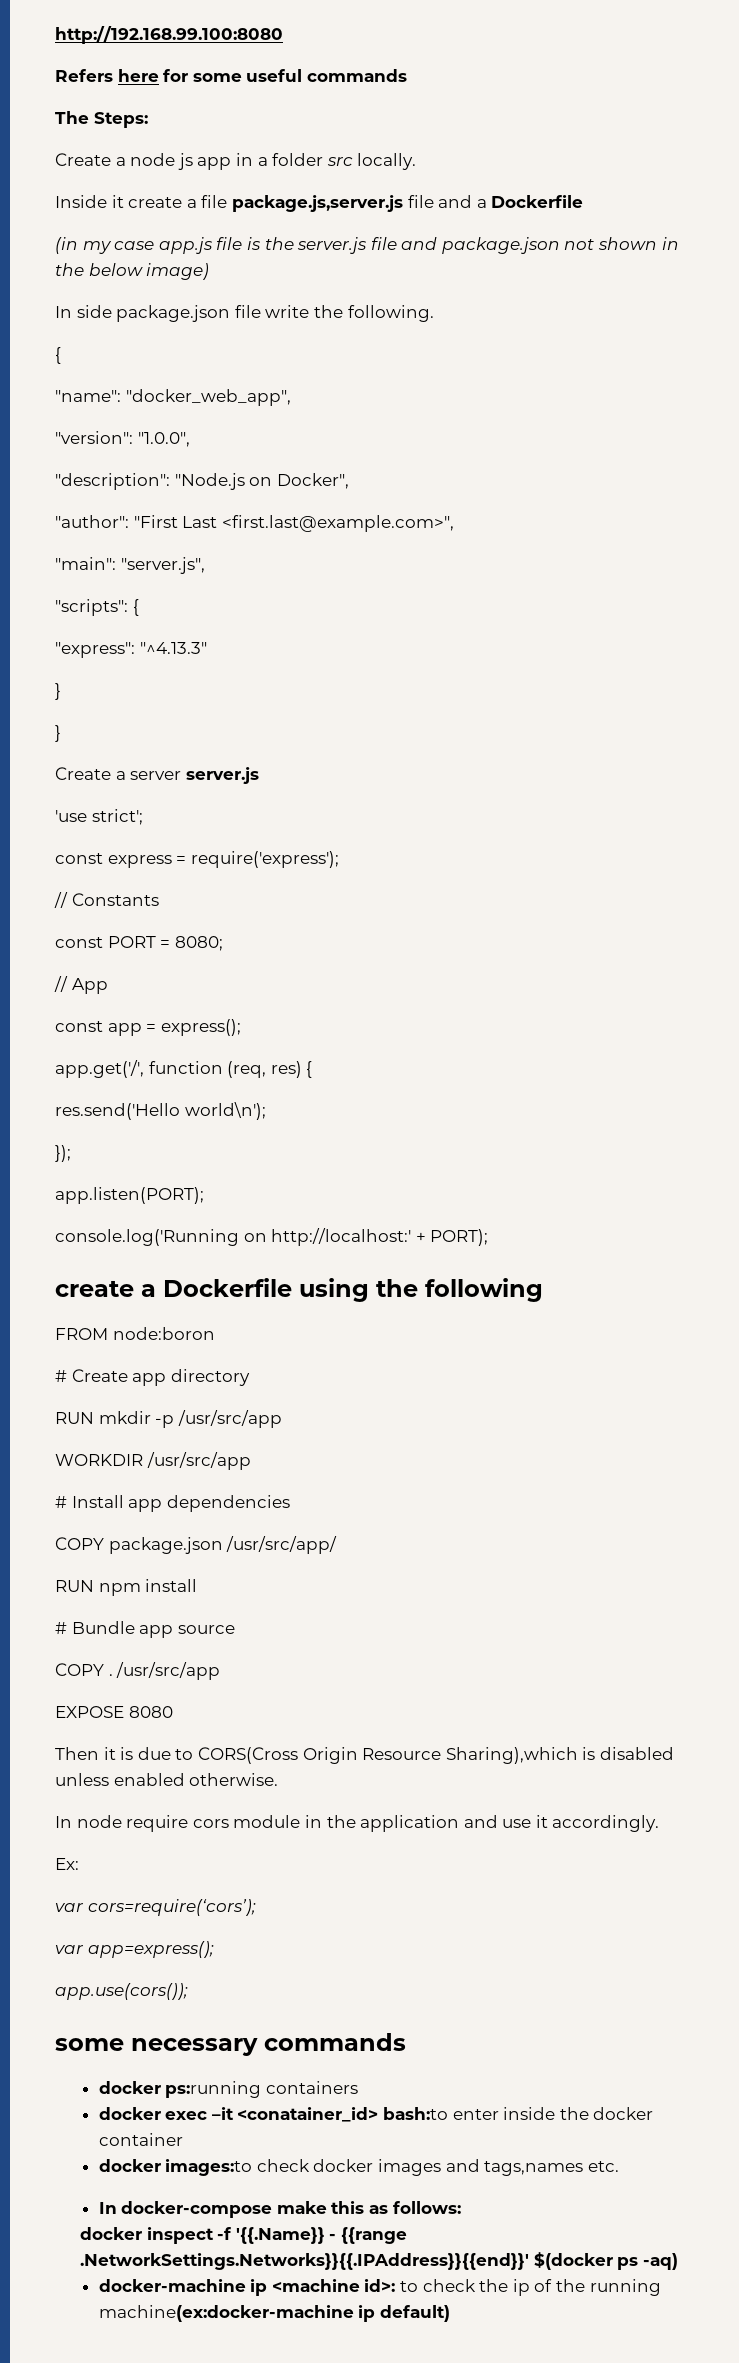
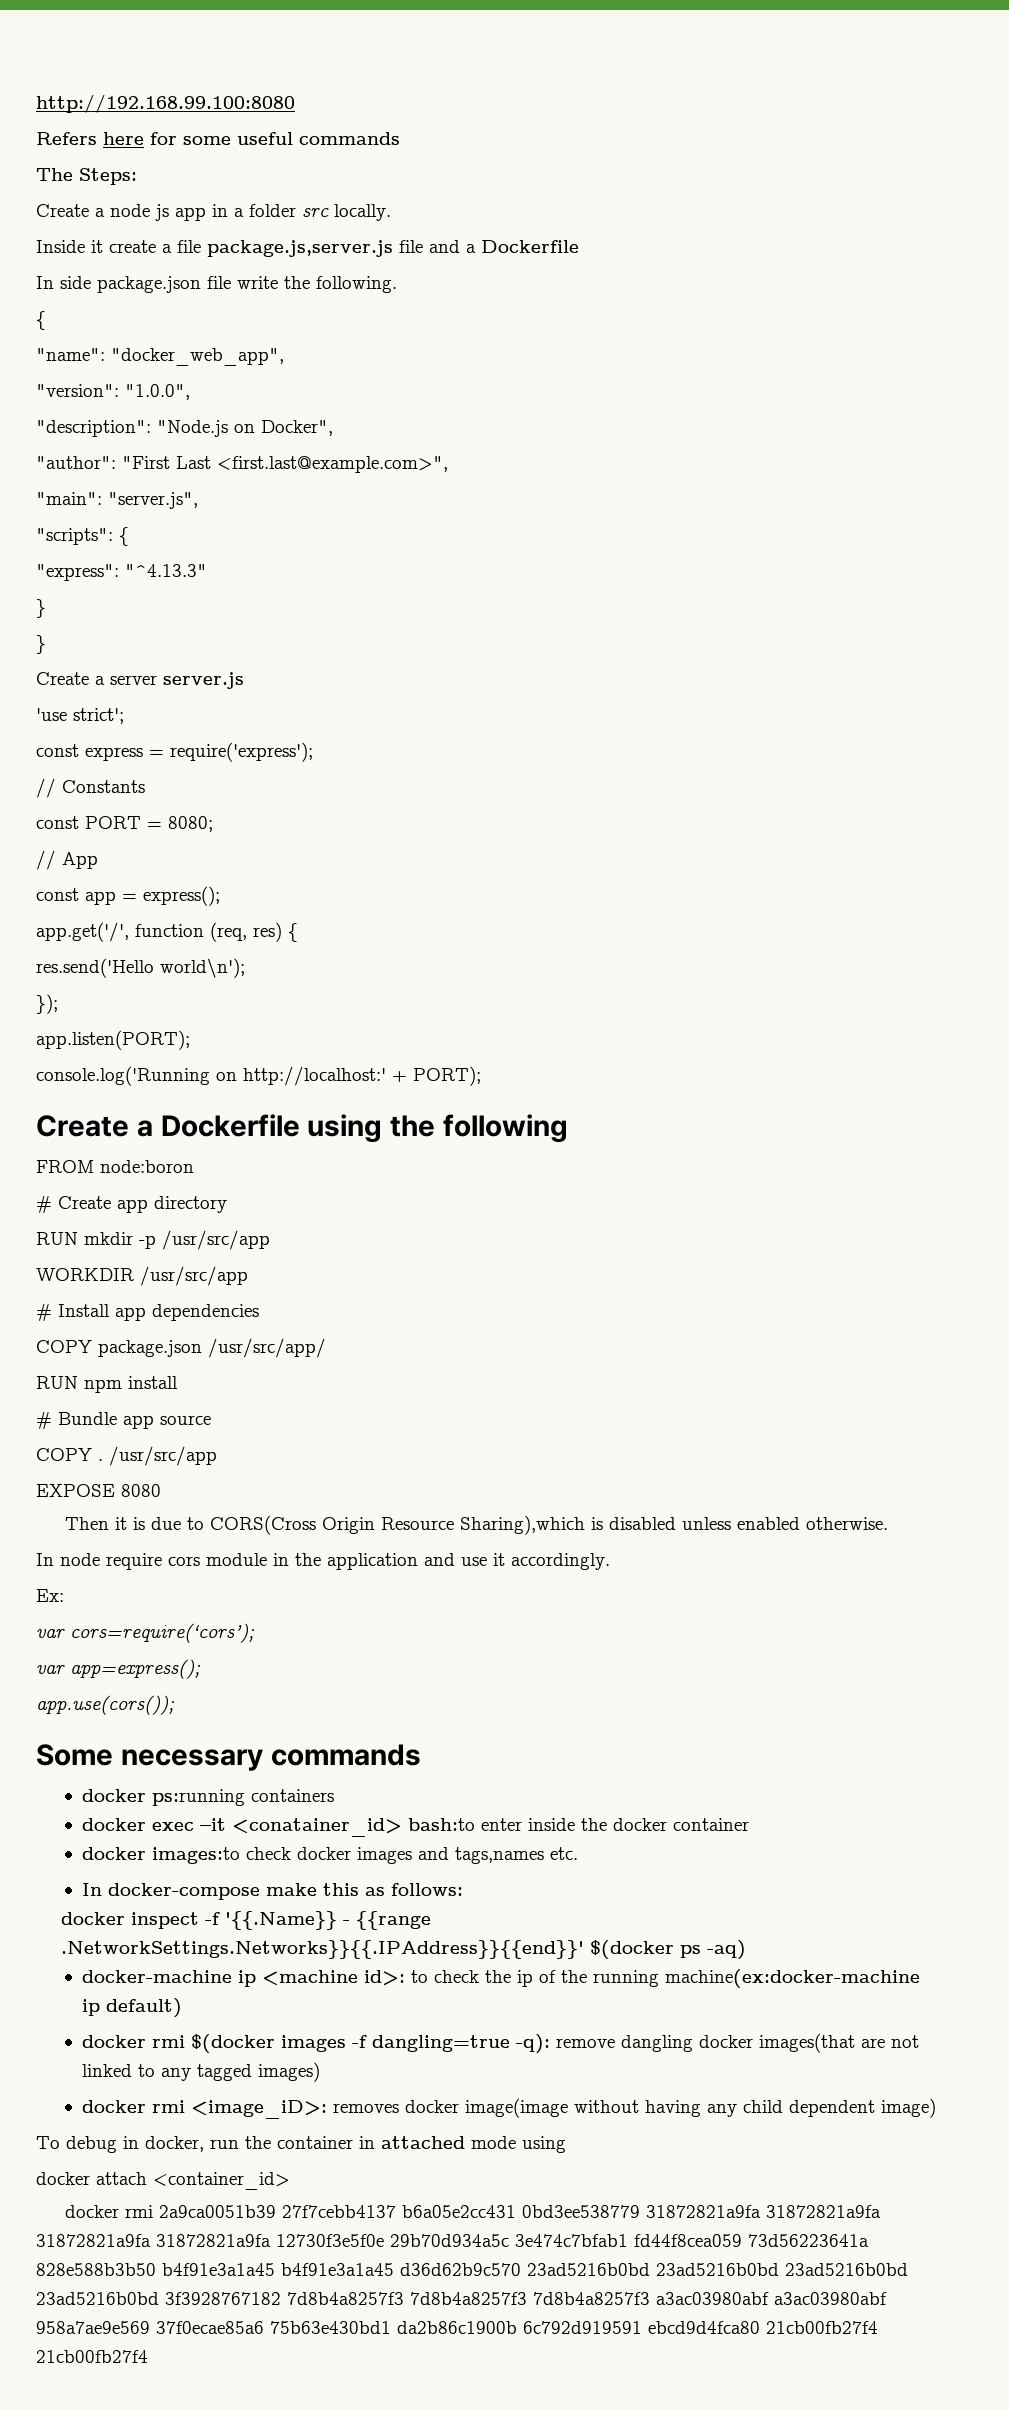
- (in my case app.js file is the server.js file and package.json not shown in the below image)
- create a Dockerfile using the following
+ Create a Dockerfile using the following
- some necessary commands
+ Some necessary commands
+ docker rmi $(docker images -f dangling=true -q): remove dangling docker images(that are not linked to any tagged images)
+ docker rmi <image_iD>: removes docker image(image without having any child dependent image)
+ To debug in docker, run the container in attached mode using
+ docker attach <container_id>
+ docker rmi 2a9ca0051b39 27f7cebb4137 b6a05e2cc431 0bd3ee538779 31872821a9fa 31872821a9fa 31872821a9fa 31872821a9fa 12730f3e5f0e 29b70d934a5c 3e474c7bfab1 fd44f8cea059 73d56223641a 828e588b3b50 b4f91e3a1a45 b4f91e3a1a45 d36d62b9c570 23ad5216b0bd 23ad5216b0bd 23ad5216b0bd 23ad5216b0bd 3f3928767182 7d8b4a8257f3 7d8b4a8257f3 7d8b4a8257f3 a3ac03980abf a3ac03980abf 958a7ae9e569 37f0ecae85a6 75b63e430bd1 da2b86c1900b 6c792d919591 ebcd9d4fca80 21cb00fb27f4 21cb00fb27f4

